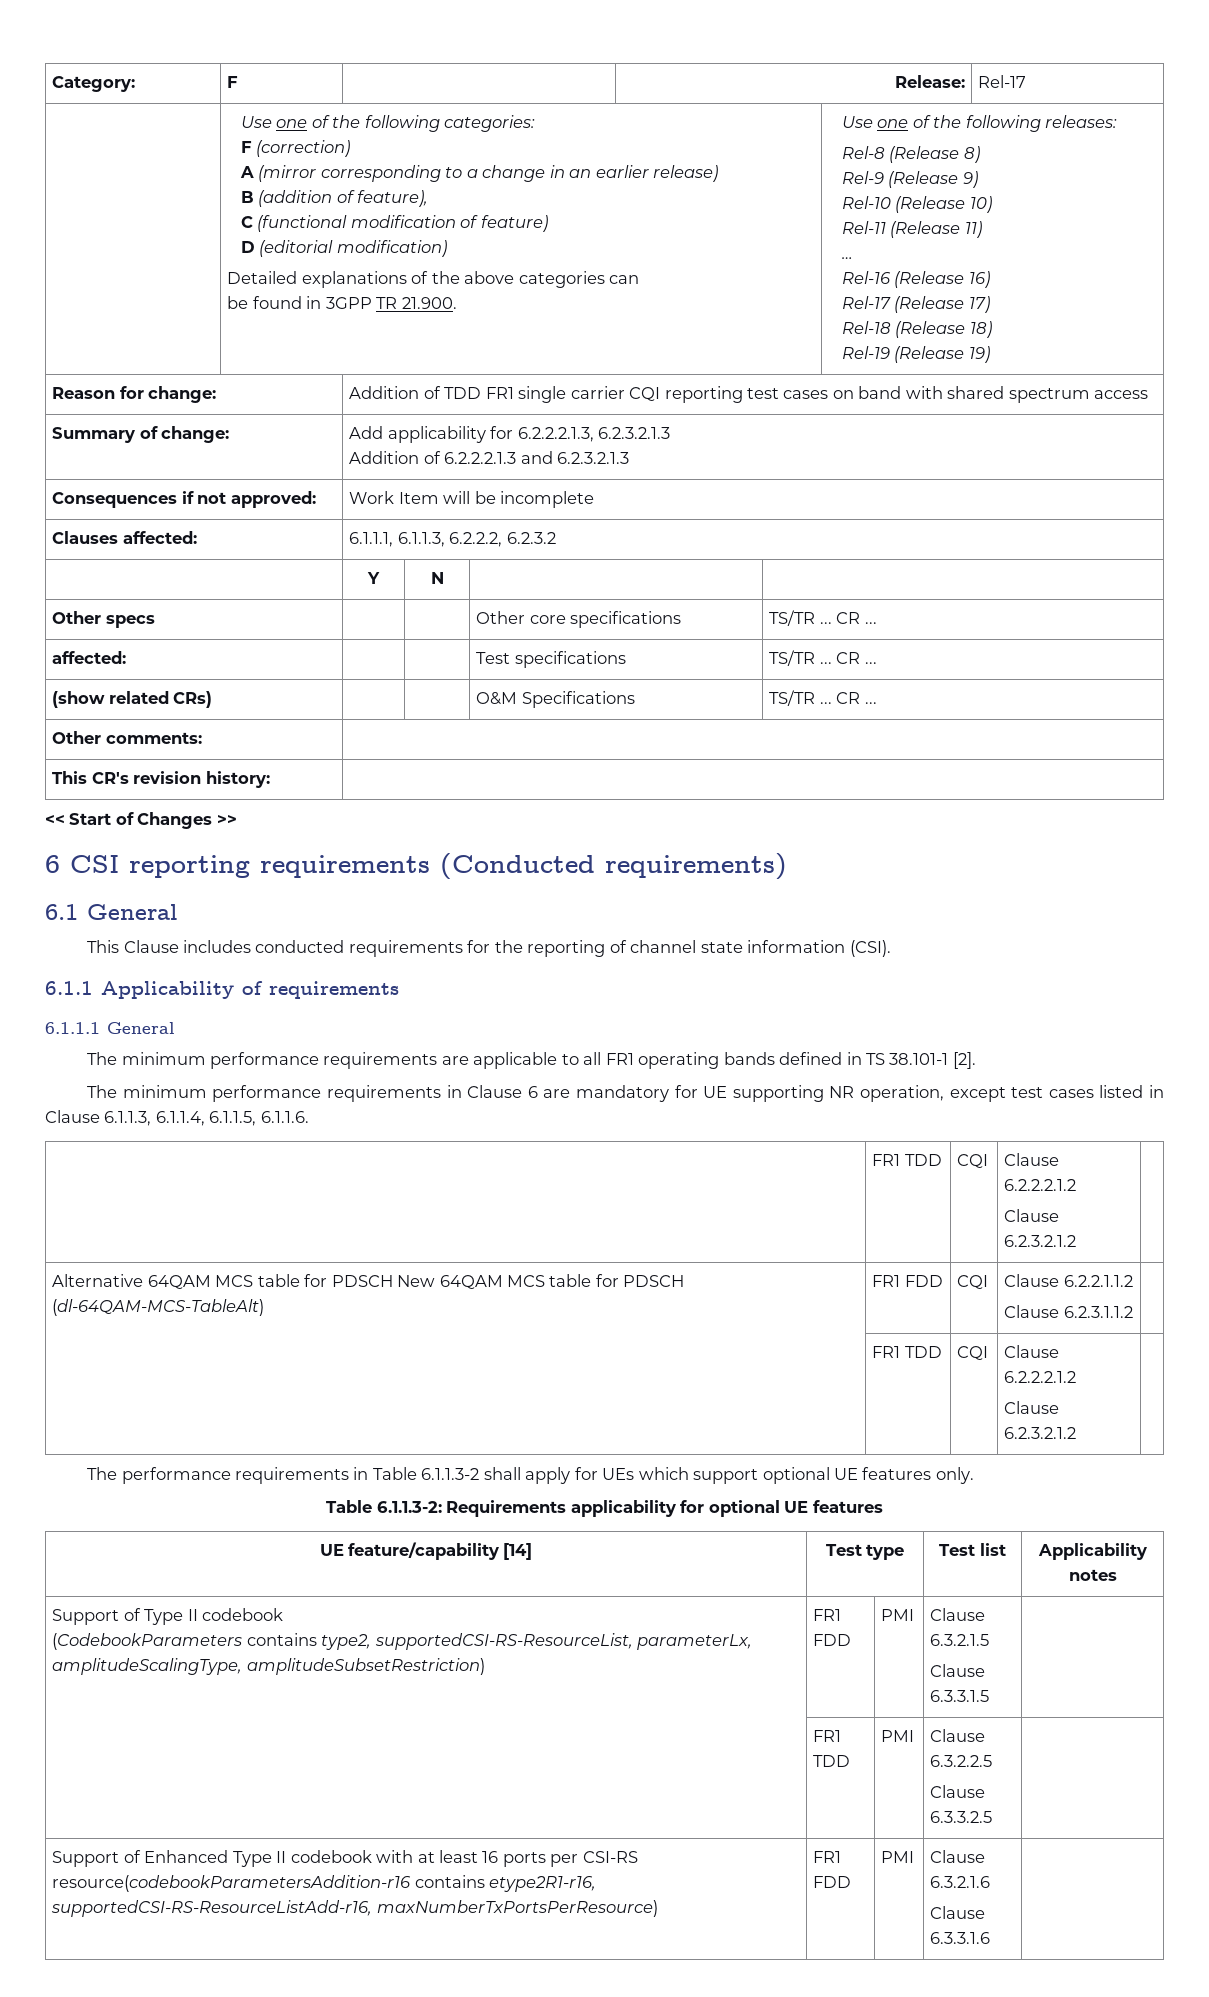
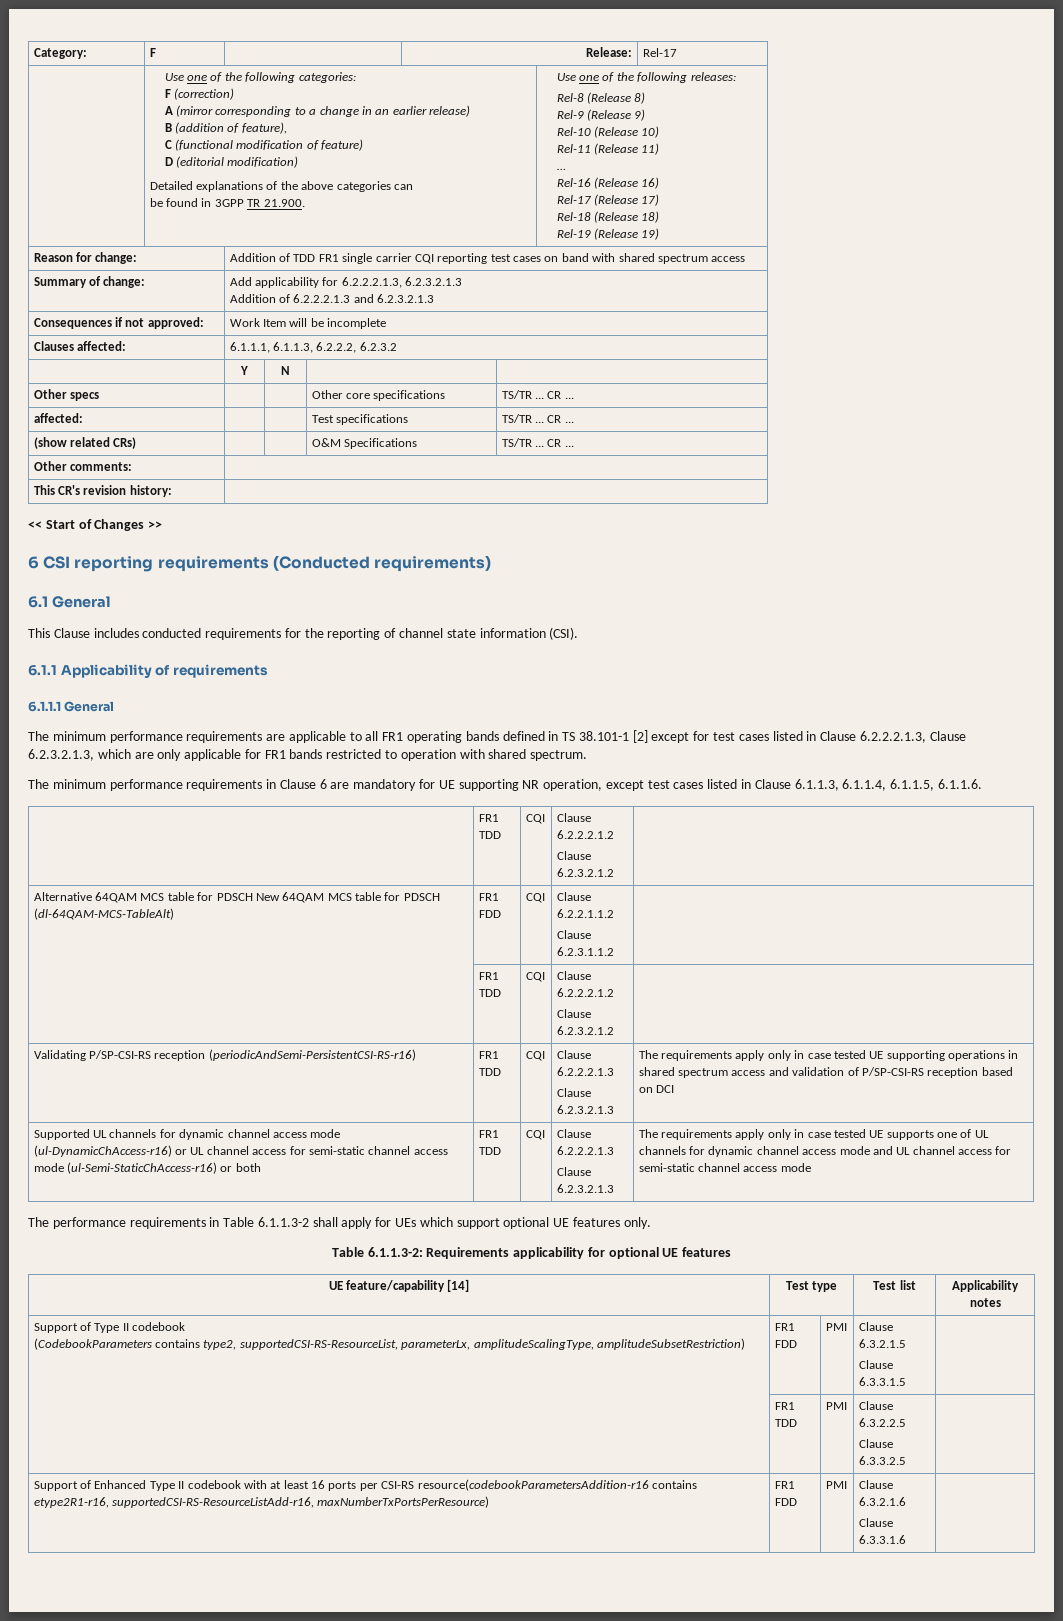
- The minimum performance requirements are applicable to all FR1 operating bands defined in TS 38.101-1 [2].
+ The minimum performance requirements are applicable to all FR1 operating bands defined in TS 38.101-1 [2] except for test cases listed in Clause 6.2.2.2.1.3, Clause 6.2.3.2.1.3, which are only applicable for FR1 bands restricted to operation with shared spectrum.
+ Validating P/SP-CSI-RS reception (periodicAndSemi-PersistentCSI-RS-r16) | FR1 TDD | CQI | Clause 6.2.2.2.1.3
+ Clause 6.2.3.2.1.3 | The requirements apply only in case tested UE supporting operations in shared spectrum access and validation of P/SP-CSI-RS reception based on DCI
+ Supported UL channels for dynamic channel access mode (ul-DynamicChAccess-r16) or UL channel access for semi-static channel access mode (ul-Semi-StaticChAccess-r16) or both | FR1 TDD | CQI | Clause 6.2.2.2.1.3
+ Clause 6.2.3.2.1.3 | The requirements apply only in case tested UE supports one of UL channels for dynamic channel access mode and UL channel access for semi-static channel access mode

